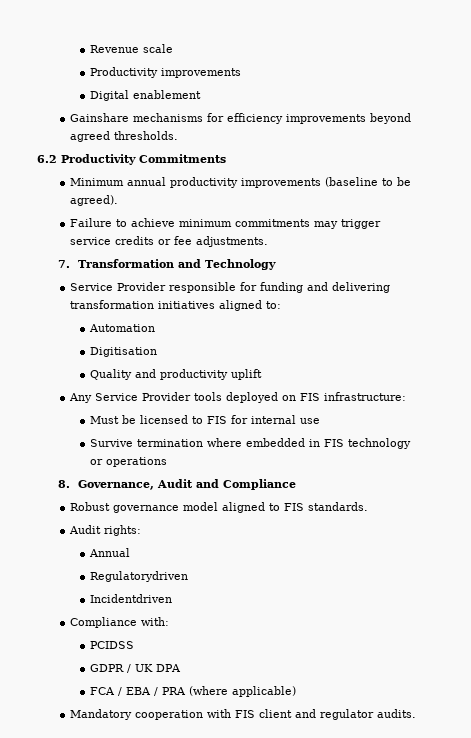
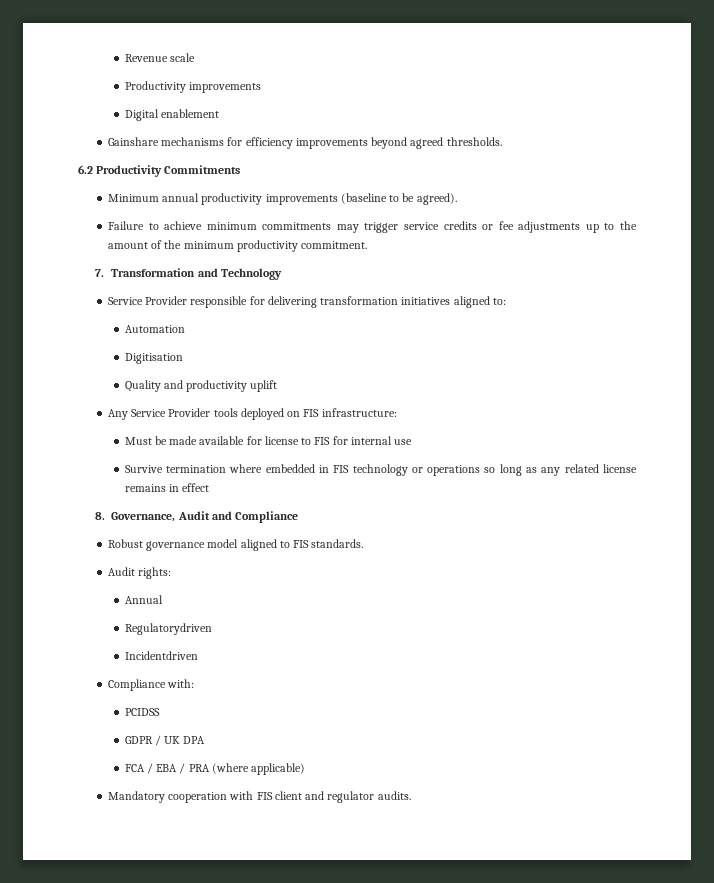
- Failure to achieve minimum commitments may trigger service credits or fee adjustments.
+ Failure to achieve minimum commitments may trigger service credits or fee adjustments up to the amount of the minimum productivity commitment.
- Service Provider responsible for funding and delivering transformation initiatives aligned to:
+ Service Provider responsible for delivering transformation initiatives aligned to:
- Must be licensed to FIS for internal use
+ Must be made available for license to FIS for internal use
- Survive termination where embedded in FIS technology or operations
+ Survive termination where embedded in FIS technology or operations so long as any related license remains in effect

